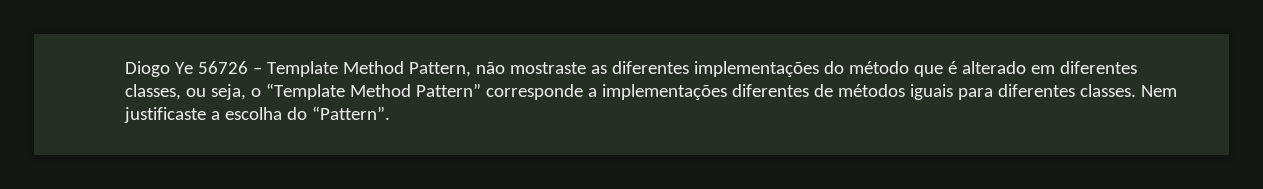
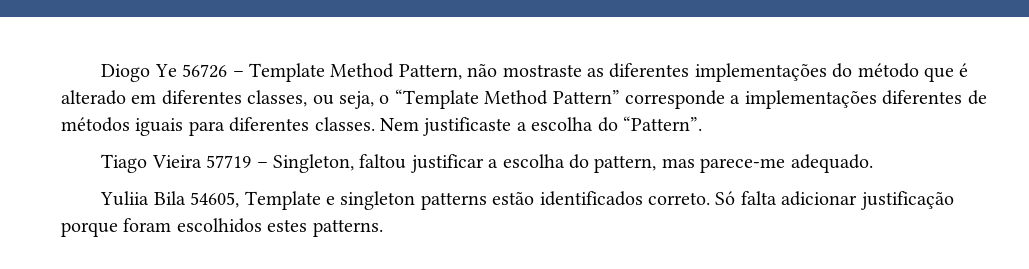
+ Tiago Vieira 57719 – Singleton, faltou justificar a escolha do pattern, mas parece-me adequado.
+ Yuliia Bila 54605, Template e singleton patterns estão identificados correto. Só falta adicionar justificação porque foram escolhidos estes patterns.

